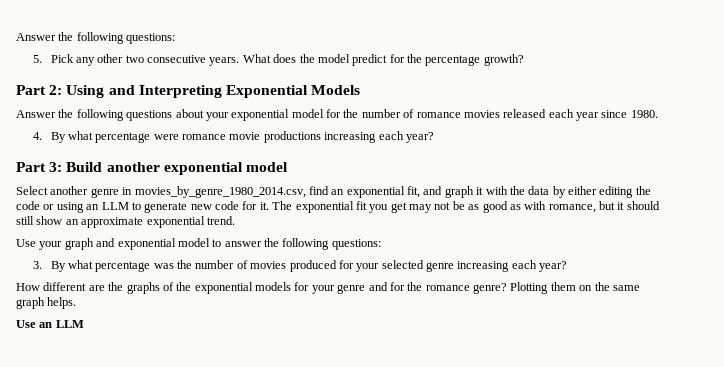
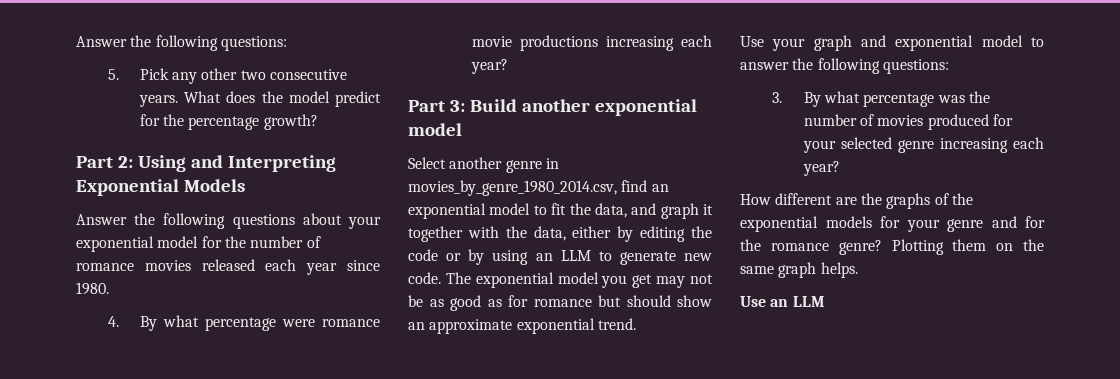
- Select another genre in movies_by_genre_1980_2014.csv, find an exponential fit, and graph it with the data by either editing the code or using an LLM to generate new code for it.
+ Select another genre in movies_by_genre_1980_2014.csv, find an exponential model to fit the data, and graph it together with the data, either by editing the code or by using an LLM to generate new code.
- The exponential fit you get may not be as good as with romance, but it should still show an approximate exponential trend.
+ The exponential model you get may not be as good as for romance but should show an approximate exponential trend.

